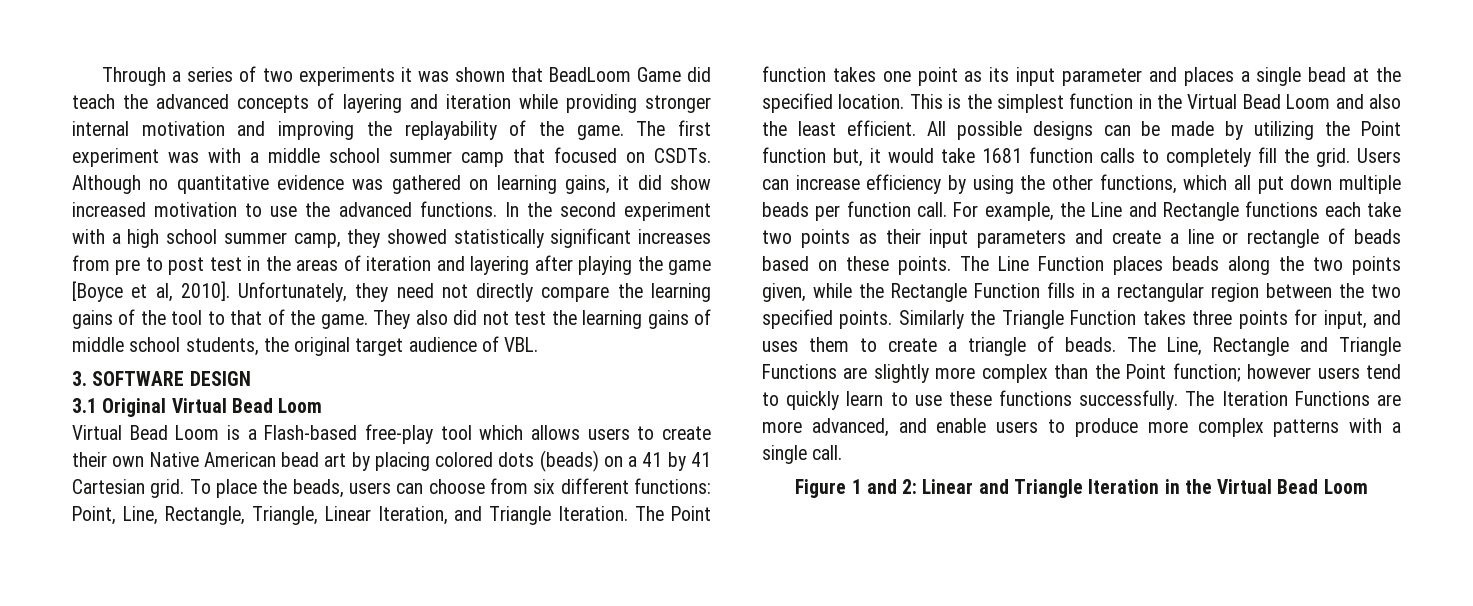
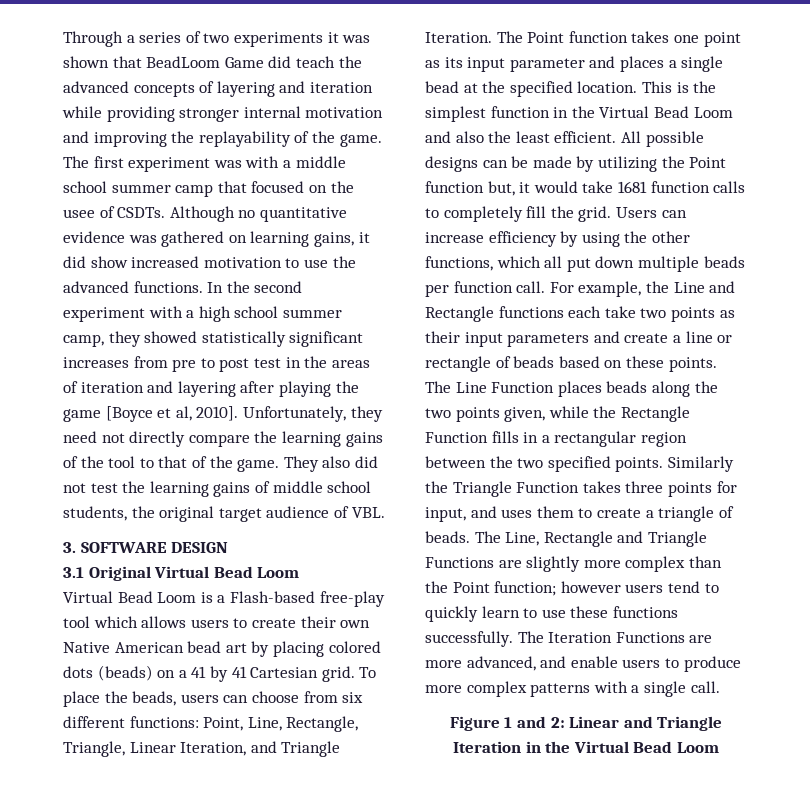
- The first experiment was with a middle school summer camp that focused on CSDTs.
+ The first experiment was with a middle school summer camp that focused on the usee of CSDTs.

